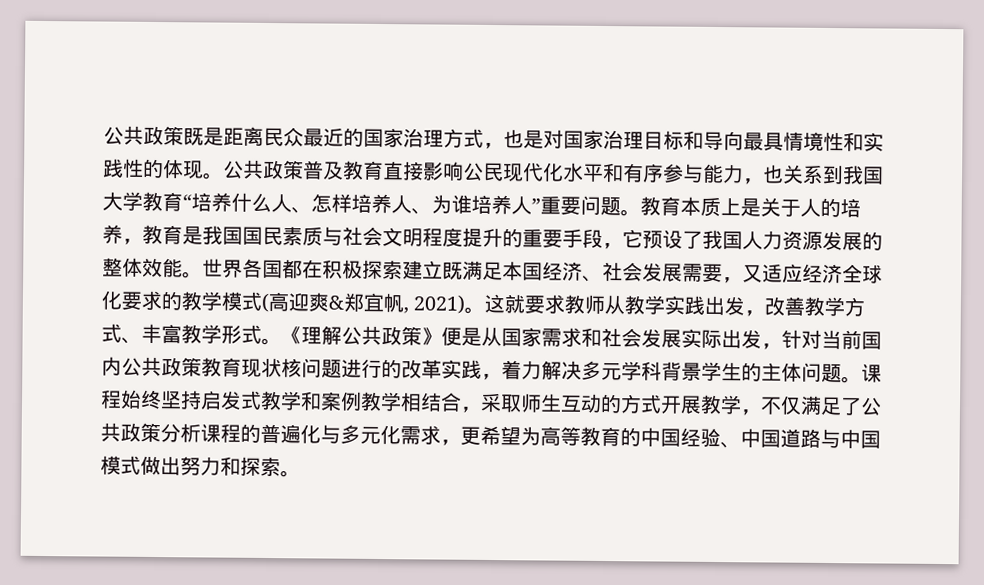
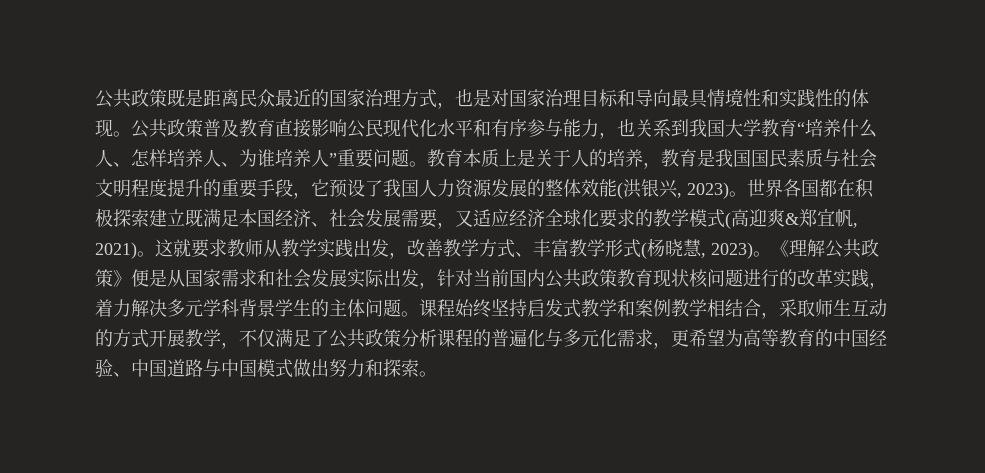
- 教育本质上是关于人的培养，教育是我国国民素质与社会文明程度提升的重要手段，它预设了我国人力资源发展的整体效能。
+ 教育本质上是关于人的培养，教育是我国国民素质与社会文明程度提升的重要手段，它预设了我国人力资源发展的整体效能(洪银兴, 2023)。
- 这就要求教师从教学实践出发，改善教学方式、丰富教学形式。
+ 这就要求教师从教学实践出发，改善教学方式、丰富教学形式(杨晓慧, 2023)。

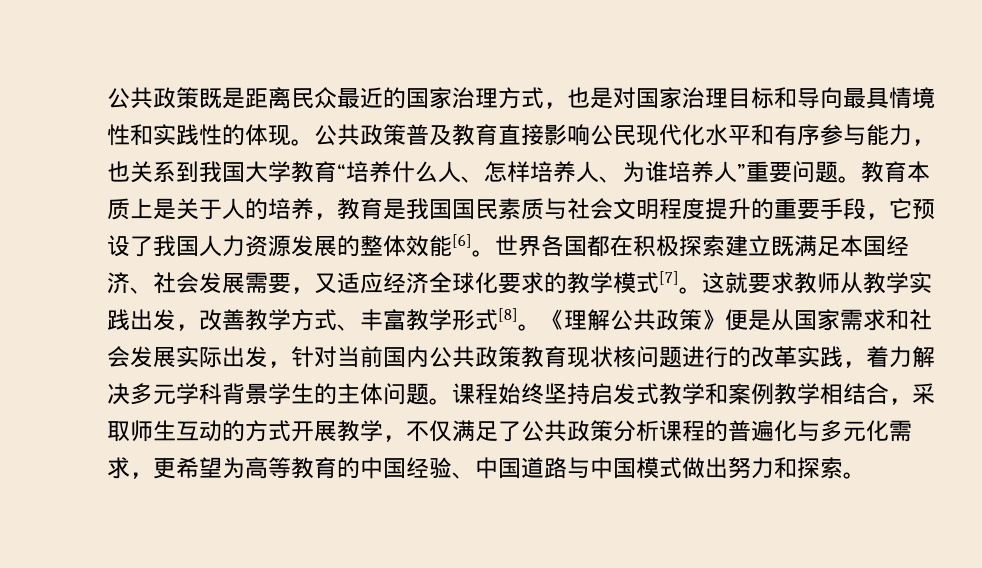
- 教育本质上是关于人的培养，教育是我国国民素质与社会文明程度提升的重要手段，它预设了我国人力资源发展的整体效能(洪银兴, 2023)。
+ 教育本质上是关于人的培养，教育是我国国民素质与社会文明程度提升的重要手段，它预设了我国人力资源发展的整体效能[6]。
- 世界各国都在积极探索建立既满足本国经济、社会发展需要，又适应经济全球化要求的教学模式(高迎爽&郑宜帆, 2021)。
+ 世界各国都在积极探索建立既满足本国经济、社会发展需要，又适应经济全球化要求的教学模式[7]。
- 这就要求教师从教学实践出发，改善教学方式、丰富教学形式(杨晓慧, 2023)。
+ 这就要求教师从教学实践出发，改善教学方式、丰富教学形式[8]。

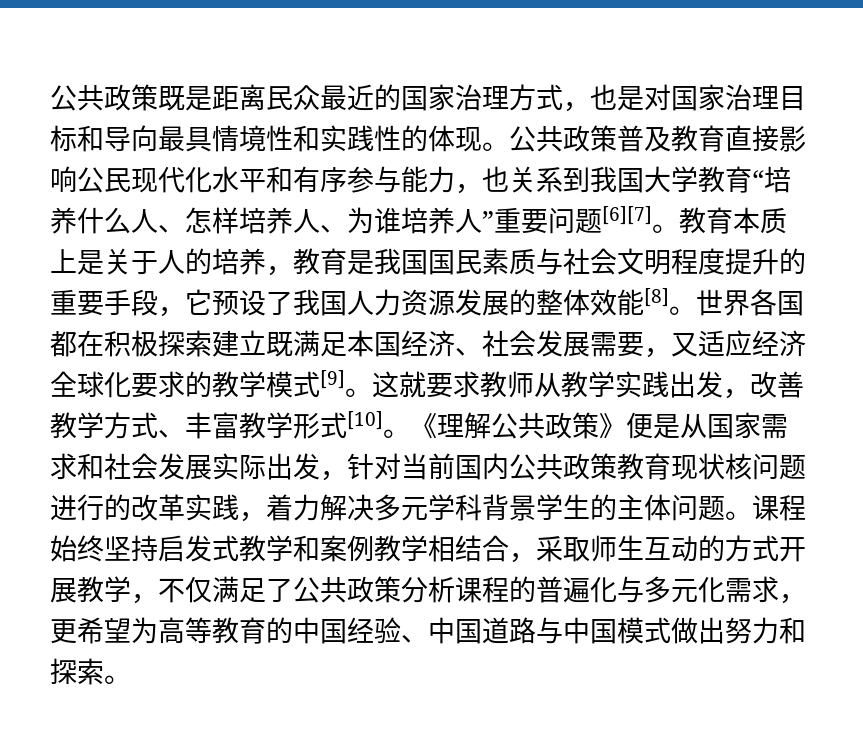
- 公共政策普及教育直接影响公民现代化水平和有序参与能力，也关系到我国大学教育“培养什么人、怎样培养人、为谁培养人”重要问题。
+ 公共政策普及教育直接影响公民现代化水平和有序参与能力，也关系到我国大学教育“培养什么人、怎样培养人、为谁培养人”重要问题[6][7]。
- 教育本质上是关于人的培养，教育是我国国民素质与社会文明程度提升的重要手段，它预设了我国人力资源发展的整体效能[6]。
+ 教育本质上是关于人的培养，教育是我国国民素质与社会文明程度提升的重要手段，它预设了我国人力资源发展的整体效能[8]。
- 世界各国都在积极探索建立既满足本国经济、社会发展需要，又适应经济全球化要求的教学模式[7]。
+ 世界各国都在积极探索建立既满足本国经济、社会发展需要，又适应经济全球化要求的教学模式[9]。
- 这就要求教师从教学实践出发，改善教学方式、丰富教学形式[8]。
+ 这就要求教师从教学实践出发，改善教学方式、丰富教学形式[10]。

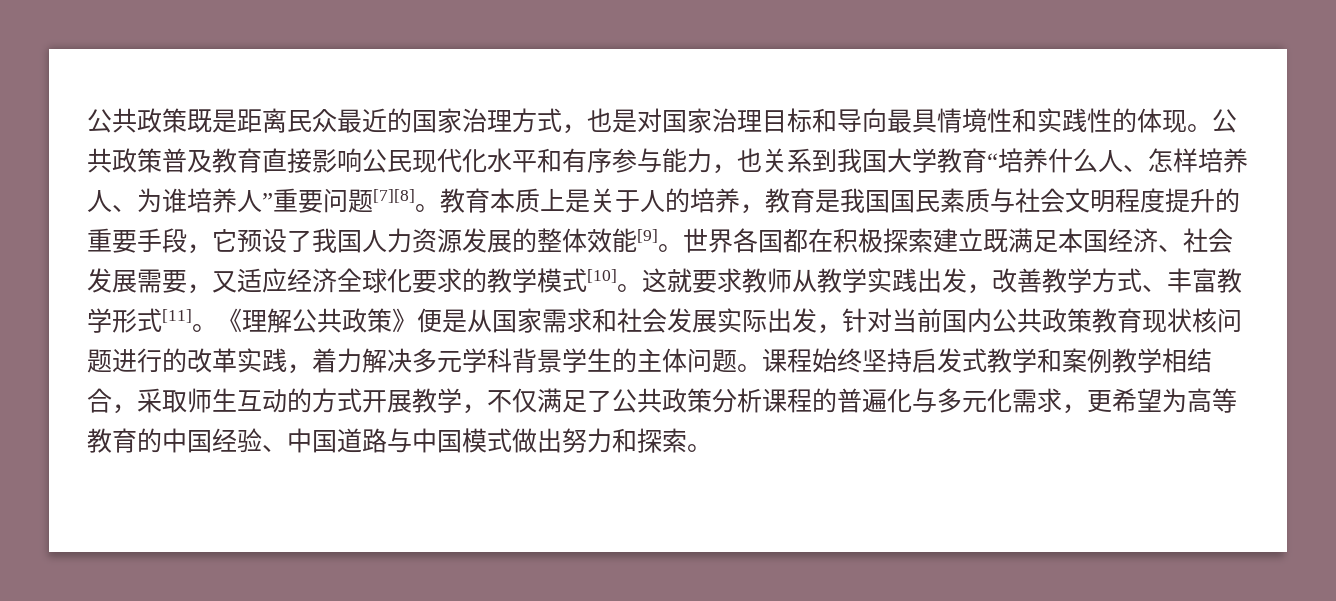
- 公共政策普及教育直接影响公民现代化水平和有序参与能力，也关系到我国大学教育“培养什么人、怎样培养人、为谁培养人”重要问题[6][7]。
+ 公共政策普及教育直接影响公民现代化水平和有序参与能力，也关系到我国大学教育“培养什么人、怎样培养人、为谁培养人”重要问题[7][8]。
- 教育本质上是关于人的培养，教育是我国国民素质与社会文明程度提升的重要手段，它预设了我国人力资源发展的整体效能[8]。
+ 教育本质上是关于人的培养，教育是我国国民素质与社会文明程度提升的重要手段，它预设了我国人力资源发展的整体效能[9]。
- 世界各国都在积极探索建立既满足本国经济、社会发展需要，又适应经济全球化要求的教学模式[9]。
+ 世界各国都在积极探索建立既满足本国经济、社会发展需要，又适应经济全球化要求的教学模式[10]。
- 这就要求教师从教学实践出发，改善教学方式、丰富教学形式[10]。
+ 这就要求教师从教学实践出发，改善教学方式、丰富教学形式[11]。

